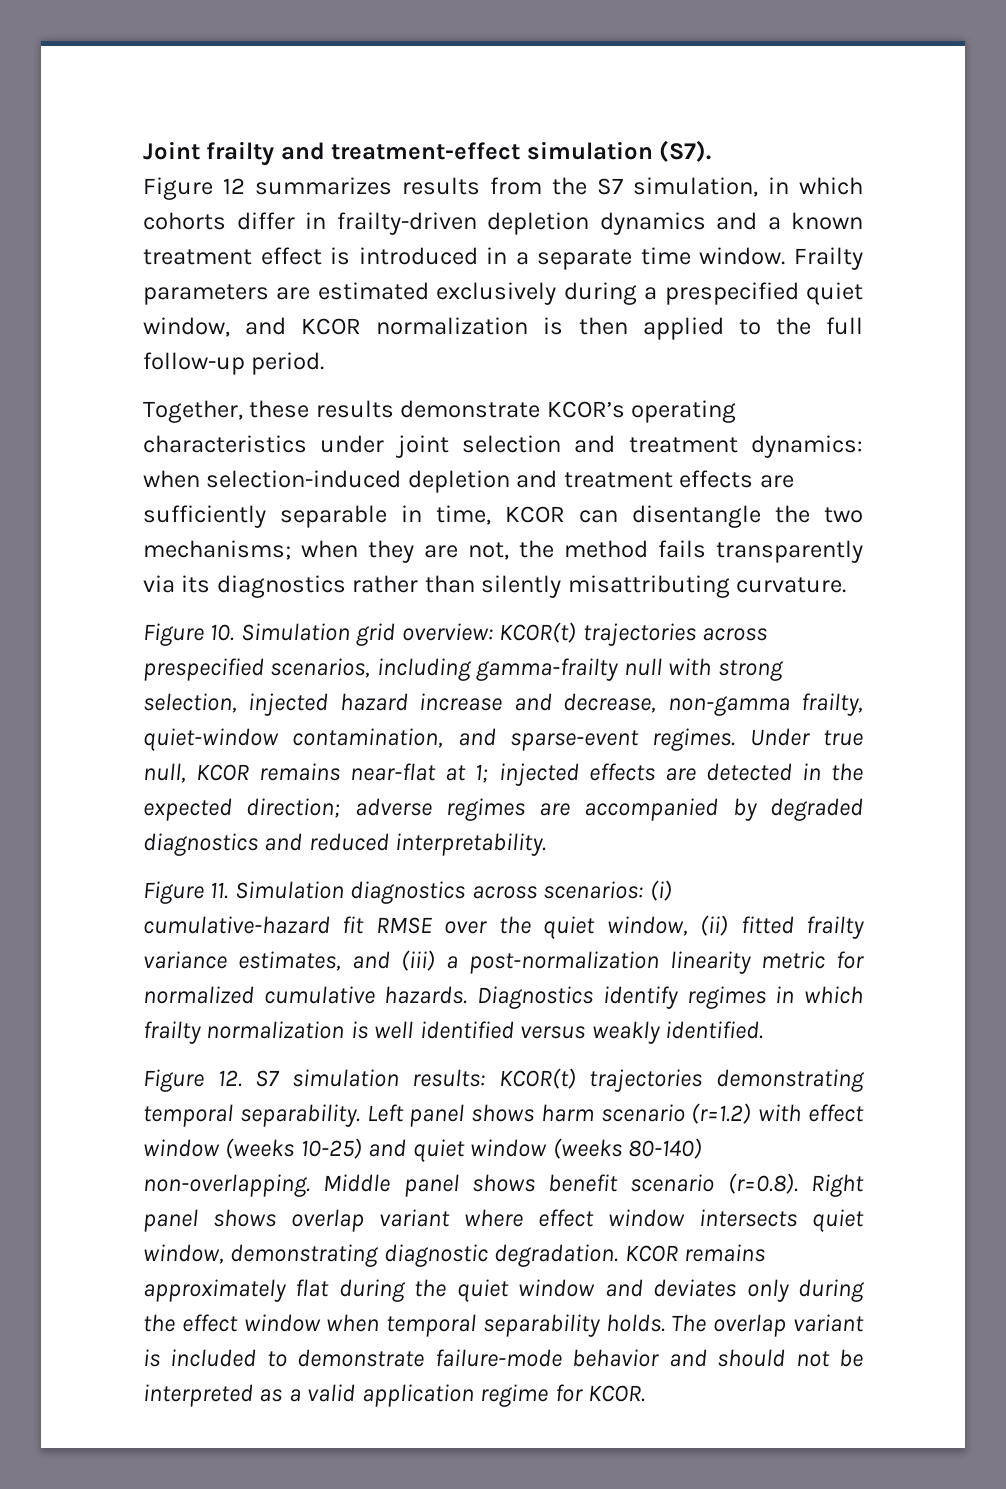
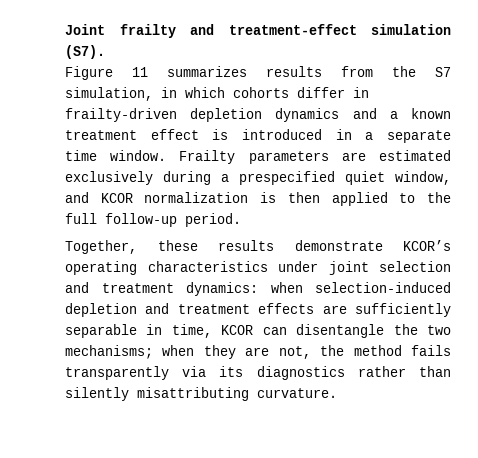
- Figure 12 summarizes results from the S7 simulation, in which cohorts differ in frailty-driven depletion dynamics and a known treatment effect is introduced in a separate time window.
+ Figure 11 summarizes results from the S7 simulation, in which cohorts differ in frailty-driven depletion dynamics and a known treatment effect is introduced in a separate time window.
- Figure 10. Simulation grid overview: KCOR(t) trajectories across prespecified scenarios, including gamma-frailty null with strong selection, injected hazard increase and decrease, non-gamma frailty, quiet-window contamination, and sparse-event regimes. Under true null, KCOR remains near-flat at 1; injected effects are detected in the expected direction; adverse regimes are accompanied by degraded diagnostics and reduced interpretability.
- Figure 11. Simulation diagnostics across scenarios: (i) cumulative-hazard fit RMSE over the quiet window, (ii) fitted frailty variance estimates, and (iii) a post-normalization linearity metric for normalized cumulative hazards. Diagnostics identify regimes in which frailty normalization is well identified versus weakly identified.
- Figure 12. S7 simulation results: KCOR(t) trajectories demonstrating temporal separability. Left panel shows harm scenario (r=1.2) with effect window (weeks 10-25) and quiet window (weeks 80-140) non-overlapping. Middle panel shows benefit scenario (r=0.8). Right panel shows overlap variant where effect window intersects quiet window, demonstrating diagnostic degradation. KCOR remains approximately flat during the quiet window and deviates only during the effect window when temporal separability holds. The overlap variant is included to demonstrate failure-mode behavior and should not be interpreted as a valid application regime for KCOR.

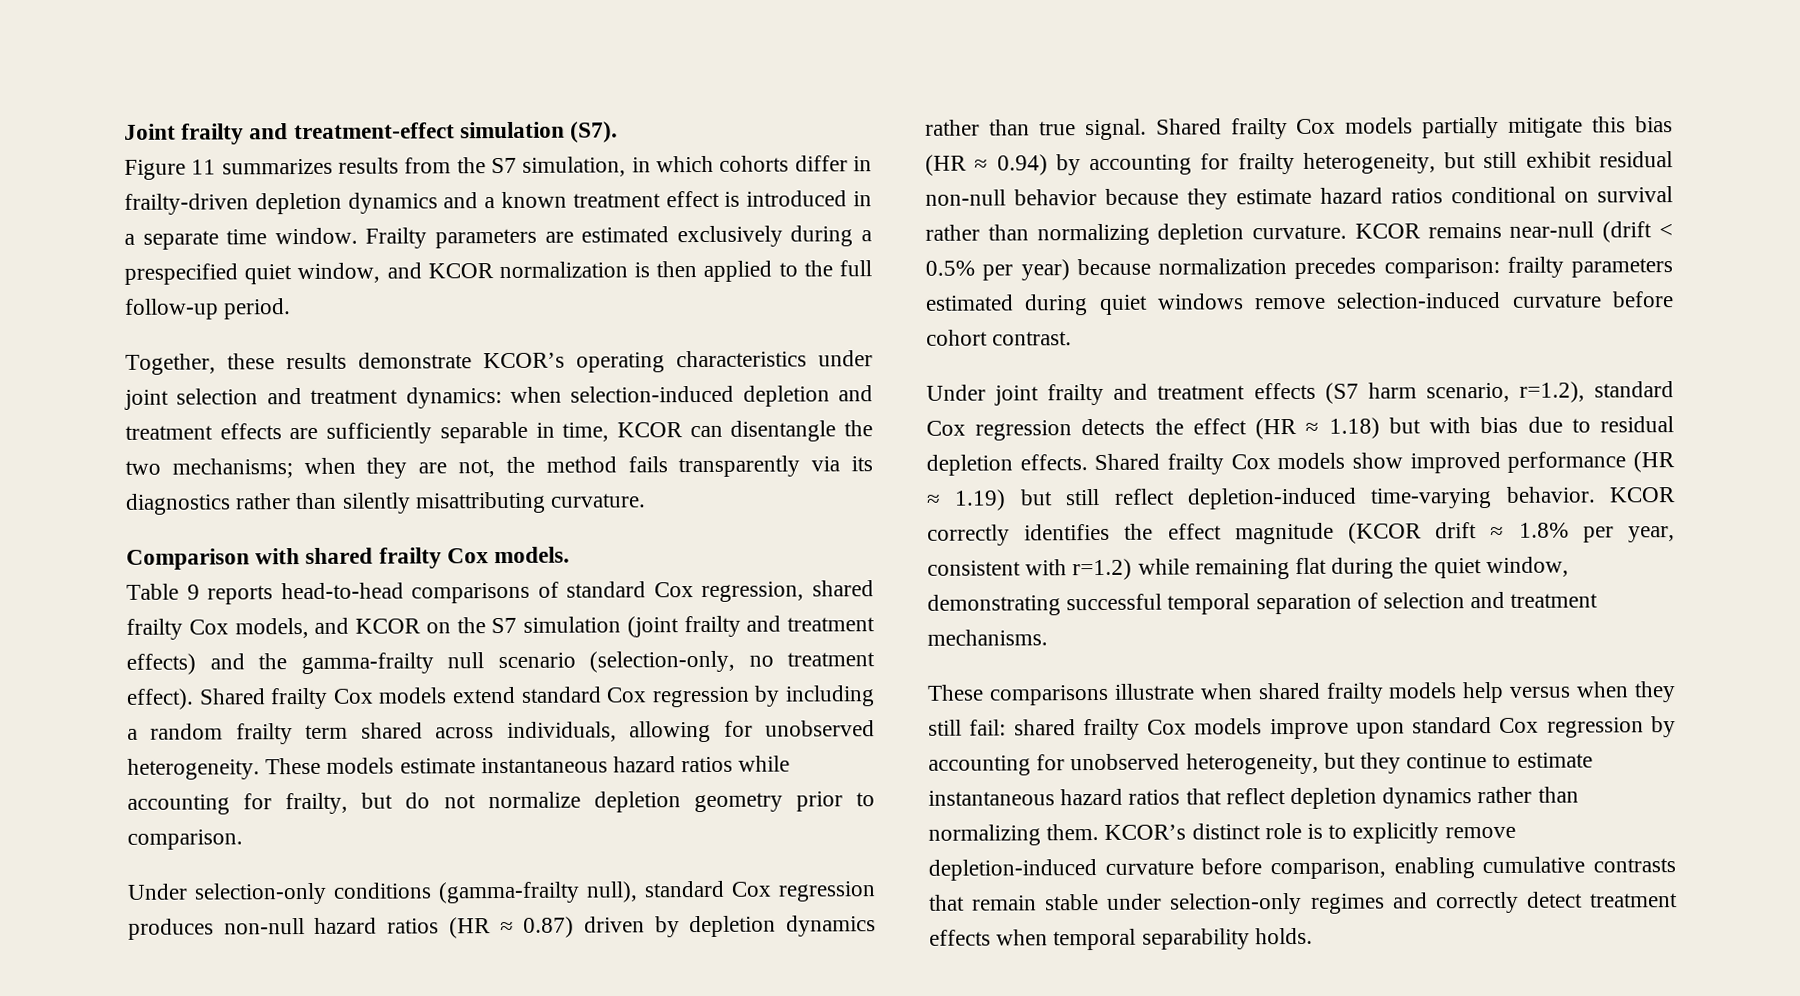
+ Comparison with shared frailty Cox models.
+ Table 9 reports head-to-head comparisons of standard Cox regression, shared frailty Cox models, and KCOR on the S7 simulation (joint frailty and treatment effects) and the gamma-frailty null scenario (selection-only, no treatment effect). Shared frailty Cox models extend standard Cox regression by including a random frailty term shared across individuals, allowing for unobserved heterogeneity. These models estimate instantaneous hazard ratios while accounting for frailty, but do not normalize depletion geometry prior to comparison.
+ Under selection-only conditions (gamma-frailty null), standard Cox regression produces non-null hazard ratios (HR ≈ 0.87) driven by depletion dynamics rather than true signal. Shared frailty Cox models partially mitigate this bias (HR ≈ 0.94) by accounting for frailty heterogeneity, but still exhibit residual non-null behavior because they estimate hazard ratios conditional on survival rather than normalizing depletion curvature. KCOR remains near-null (drift < 0.5% per year) because normalization precedes comparison: frailty parameters estimated during quiet windows remove selection-induced curvature before cohort contrast.
+ Under joint frailty and treatment effects (S7 harm scenario, r=1.2), standard Cox regression detects the effect (HR ≈ 1.18) but with bias due to residual depletion effects. Shared frailty Cox models show improved performance (HR ≈ 1.19) but still reflect depletion-induced time-varying behavior. KCOR correctly identifies the effect magnitude (KCOR drift ≈ 1.8% per year, consistent with r=1.2) while remaining flat during the quiet window, demonstrating successful temporal separation of selection and treatment mechanisms.
+ These comparisons illustrate when shared frailty models help versus when they still fail: shared frailty Cox models improve upon standard Cox regression by accounting for unobserved heterogeneity, but they continue to estimate instantaneous hazard ratios that reflect depletion dynamics rather than normalizing them. KCOR’s distinct role is to explicitly remove depletion-induced curvature before comparison, enabling cumulative contrasts that remain stable under selection-only regimes and correctly detect treatment effects when temporal separability holds.

